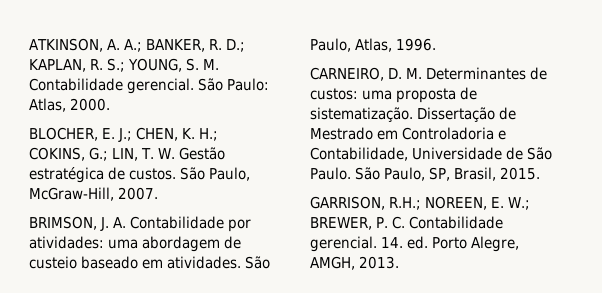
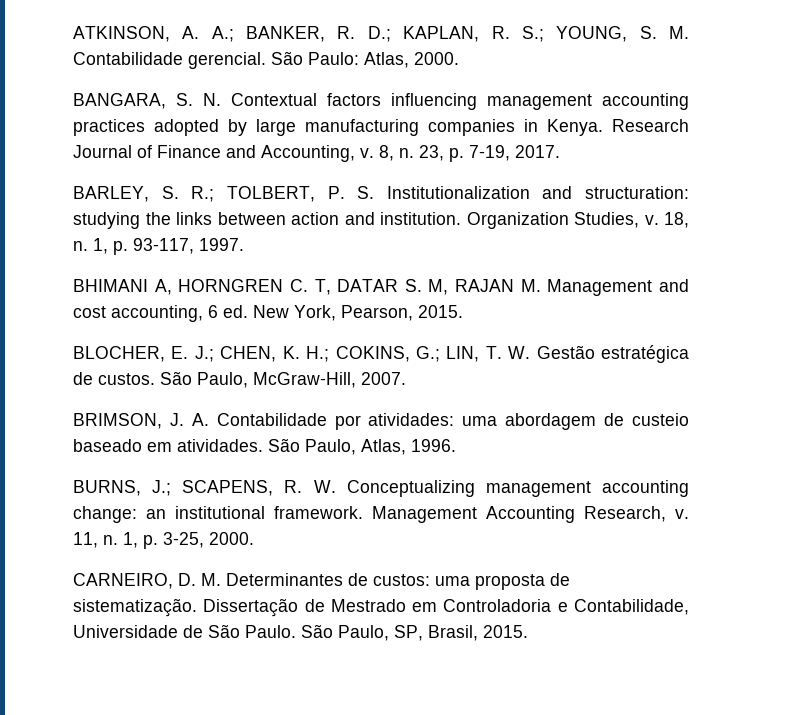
+ BANGARA, S. N. Contextual factors influencing management accounting practices adopted by large manufacturing companies in Kenya. Research Journal of Finance and Accounting, v. 8, n. 23, p. 7-19, 2017.
+ BARLEY, S. R.; TOLBERT, P. S. Institutionalization and structuration: studying the links between action and institution. Organization Studies, v. 18, n. 1, p. 93-117, 1997.
+ BHIMANI A, HORNGREN C. T, DATAR S. M, RAJAN M. Management and cost accounting, 6 ed. New York, Pearson, 2015.
+ BURNS, J.; SCAPENS, R. W. Conceptualizing management accounting change: an institutional framework. Management Accounting Research, v. 11, n. 1, p. 3-25, 2000.
- GARRISON, R.H.; NOREEN, E. W.; BREWER, P. C. Contabilidade gerencial. 14. ed. Porto Alegre, AMGH, 2013.

